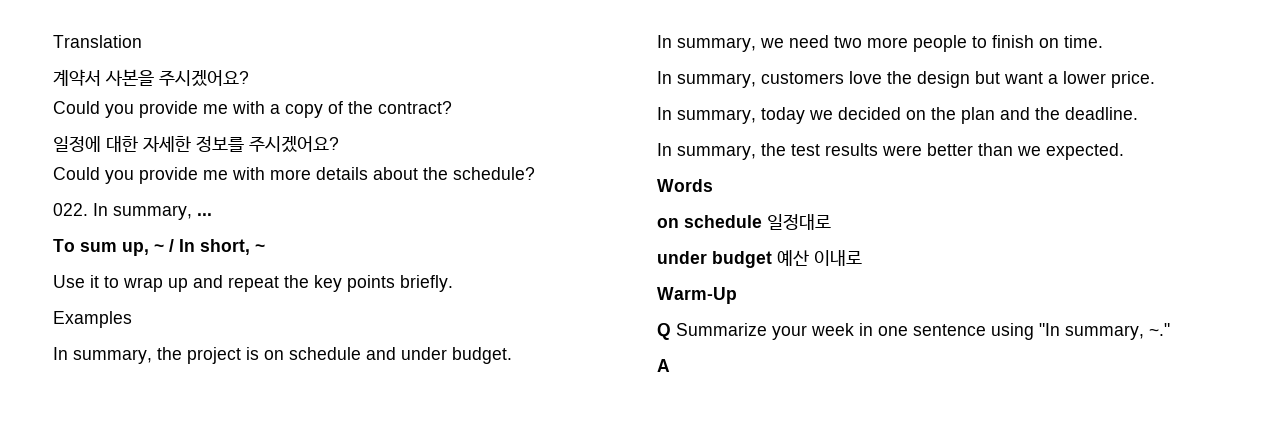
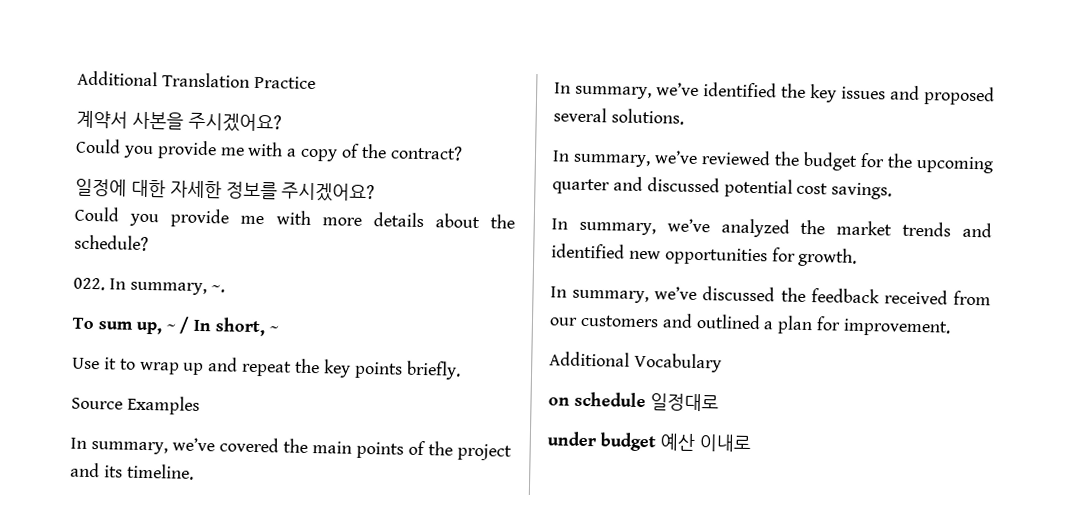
- Translation
+ Additional Translation Practice
- 022. In summary, ...
+ 022. In summary, ~.
- Examples
+ Source Examples
- In summary, the project is on schedule and under budget.
- In summary, we need two more people to finish on time.
- In summary, customers love the design but want a lower price.
- In summary, today we decided on the plan and the deadline.
- In summary, the test results were better than we expected.
- Words
+ In summary, we’ve covered the main points of the project and its timeline.
+ In summary, we’ve identified the key issues and proposed several solutions.
+ In summary, we’ve reviewed the budget for the upcoming quarter and discussed potential cost savings.
+ In summary, we’ve analyzed the market trends and identified new opportunities for growth.
+ In summary, we’ve discussed the feedback received from our customers and outlined a plan for improvement.
+ Additional Vocabulary
- Warm-Up
- Q Summarize your week in one sentence using "In summary, ~."
- A

